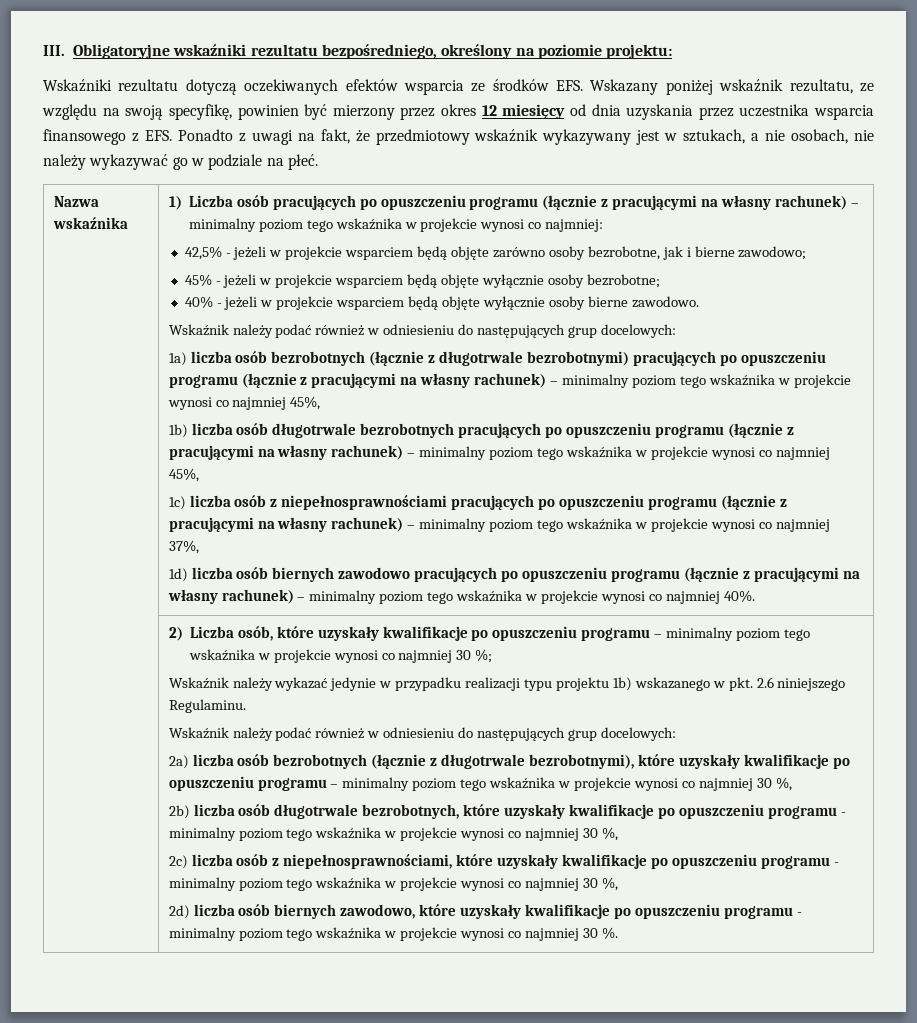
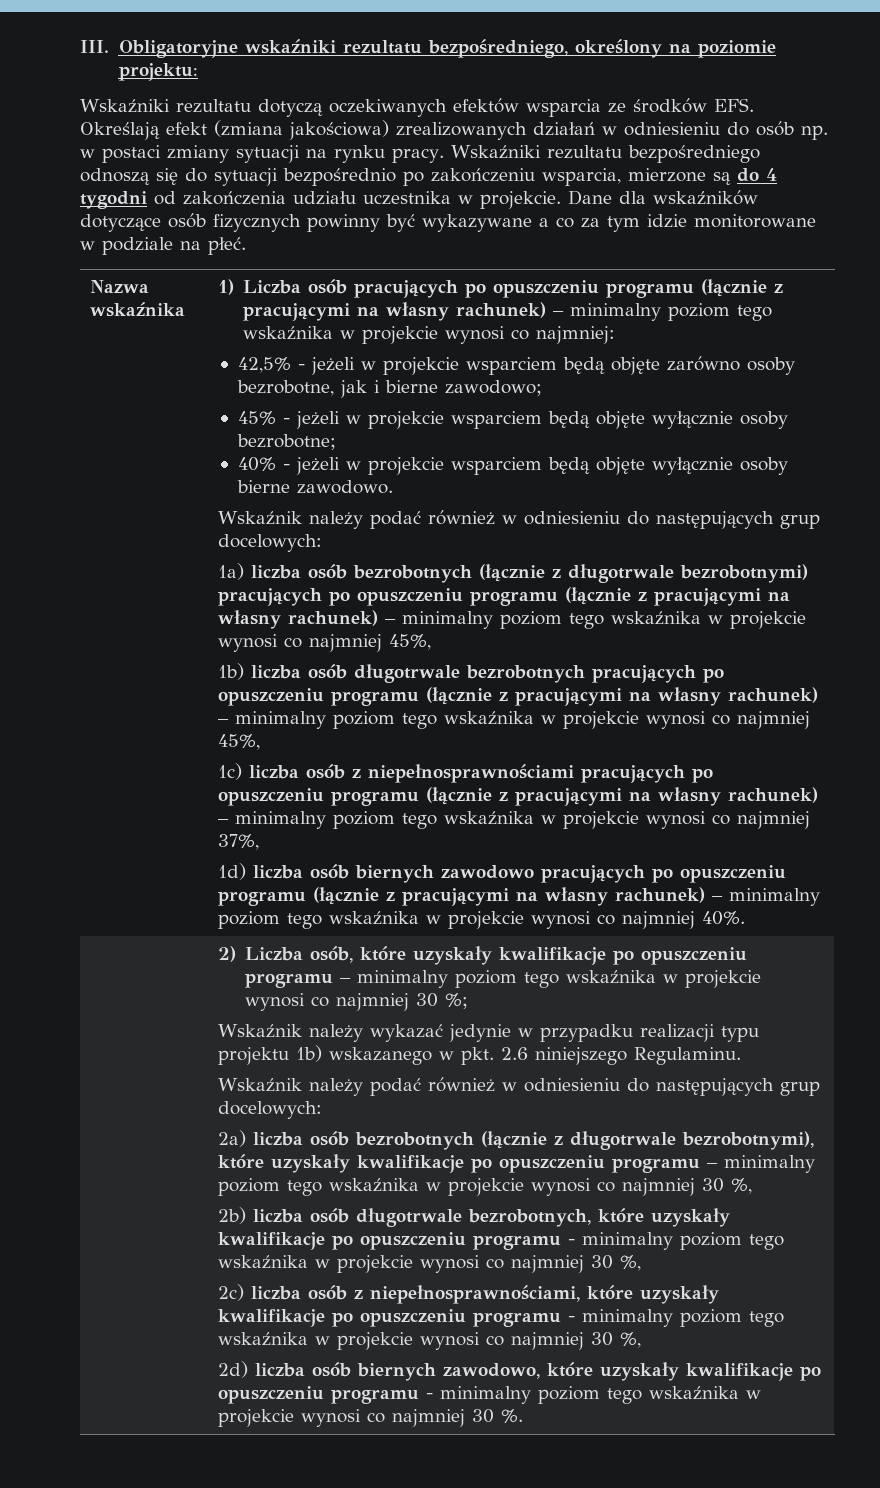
- Wskaźniki rezultatu dotyczą oczekiwanych efektów wsparcia ze środków EFS. Wskazany poniżej wskaźnik rezultatu, ze względu na swoją specyfikę, powinien być mierzony przez okres 12 miesięcy od dnia uzyskania przez uczestnika wsparcia finansowego z EFS. Ponadto z uwagi na fakt, że przedmiotowy wskaźnik wykazywany jest w sztukach, a nie osobach, nie należy wykazywać go w podziale na płeć.
+ Wskaźniki rezultatu dotyczą oczekiwanych efektów wsparcia ze środków EFS. Określają efekt (zmiana jakościowa) zrealizowanych działań w odniesieniu do osób np. w postaci zmiany sytuacji na rynku pracy. Wskaźniki rezultatu bezpośredniego odnoszą się do sytuacji bezpośrednio po zakończeniu wsparcia, mierzone są do 4 tygodni od zakończenia udziału uczestnika w projekcie. Dane dla wskaźników dotyczące osób fizycznych powinny być wykazywane a co za tym idzie monitorowane w podziale na płeć.

